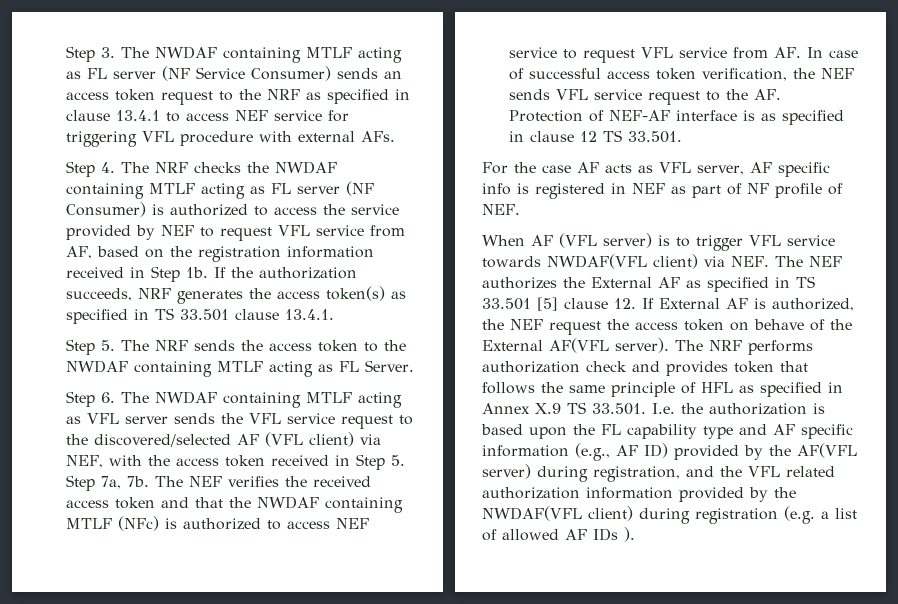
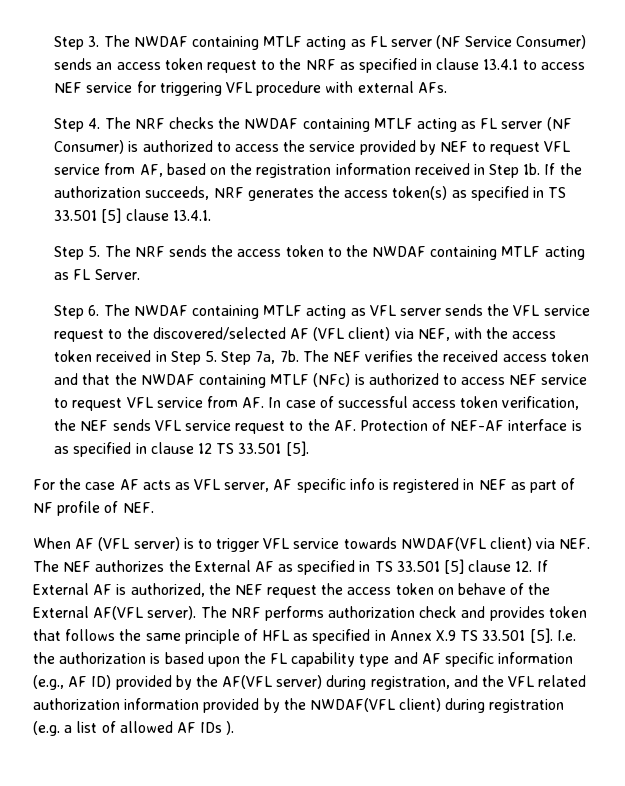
- If the authorization succeeds, NRF generates the access token(s) as specified in TS 33.501 clause 13.4.1.
+ If the authorization succeeds, NRF generates the access token(s) as specified in TS 33.501 [5] clause 13.4.1.
- The NEF verifies the received access token and that the NWDAF containing MTLF (NFc) is authorized to access NEF service to request VFL service from AF. In case of successful access token verification, the NEF sends VFL service request to the AF. Protection of NEF-AF interface is as specified in clause 12 TS 33.501.
+ The NEF verifies the received access token and that the NWDAF containing MTLF (NFc) is authorized to access NEF service to request VFL service from AF. In case of successful access token verification, the NEF sends VFL service request to the AF. Protection of NEF-AF interface is as specified in clause 12 TS 33.501 [5].
- The NRF performs authorization check and provides token that follows the same principle of HFL as specified in Annex X.9 TS 33.501. I.e. the authorization is based upon the FL capability type and AF specific information (e.g., AF ID) provided by the AF(VFL server) during registration, and the VFL related authorization information provided by the NWDAF(VFL client) during registration (e.g. a list of allowed AF IDs ).
+ The NRF performs authorization check and provides token that follows the same principle of HFL as specified in Annex X.9 TS 33.501 [5]. I.e. the authorization is based upon the FL capability type and AF specific information (e.g., AF ID) provided by the AF(VFL server) during registration, and the VFL related authorization information provided by the NWDAF(VFL client) during registration (e.g. a list of allowed AF IDs ).

